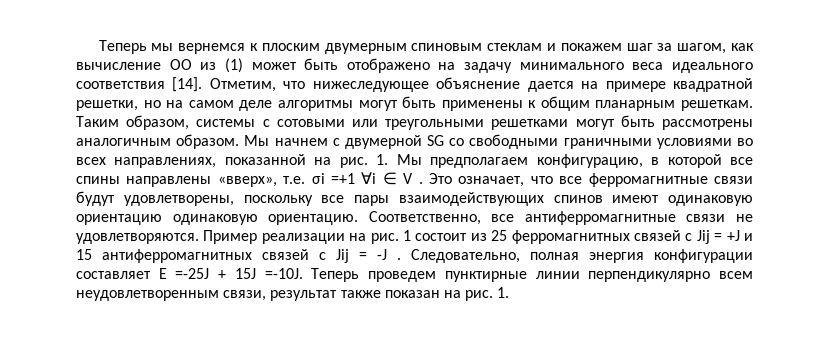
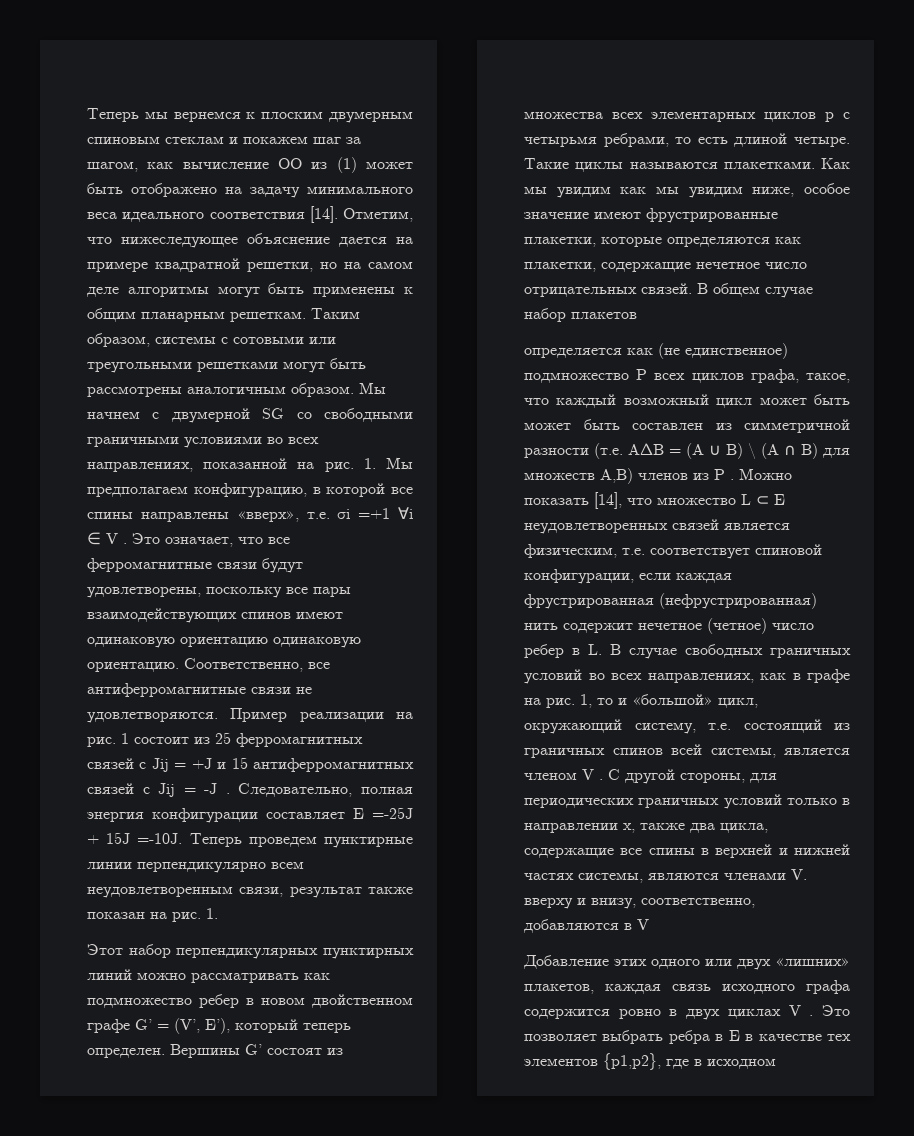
+ Этот набор перпендикулярных пунктирных линий можно рассматривать как подмножество ребер в новом двойственном графе G’ = (V’, E’), который теперь определен. Вершины G’ состоят из множества всех элементарных циклов p с четырьмя ребрами, то есть длиной четыре. Такие циклы называются плакетками. Как мы увидим как мы увидим ниже, особое значение имеют фрустрированные плакетки, которые определяются как плакетки, содержащие нечетное число отрицательных связей. В общем случае набор плакетов
+ определяется как (не единственное) подмножество P всех циклов графа, такое, что каждый возможный цикл может быть может быть составлен из симметричной разности (т.е. AΔB = (A ∪ B) \ (A ∩ B) для множеств A,B) членов из P . Можно показать [14], что множество L ⊂ E неудовлетворенных связей является физическим, т.е. соответствует спиновой конфигурации, если каждая фрустрированная (нефрустрированная) нить содержит нечетное (четное) число ребер в L. В случае свободных граничных условий во всех направлениях, как в графе на рис. 1, то и «большой» цикл, окружающий систему, т.е. состоящий из граничных спинов всей системы, является членом V . С другой стороны, для периодических граничных условий только в направлении x, также два цикла, содержащие все спины в верхней и нижней частях системы, являются членами V. вверху и внизу, соответственно, добавляются в V
+ Добавление этих одного или двух «лишних» плакетов, каждая связь исходного графа содержится ровно в двух циклах V . Это позволяет выбрать ребра в E в качестве тех элементов {p1,p2}, где в исходном

